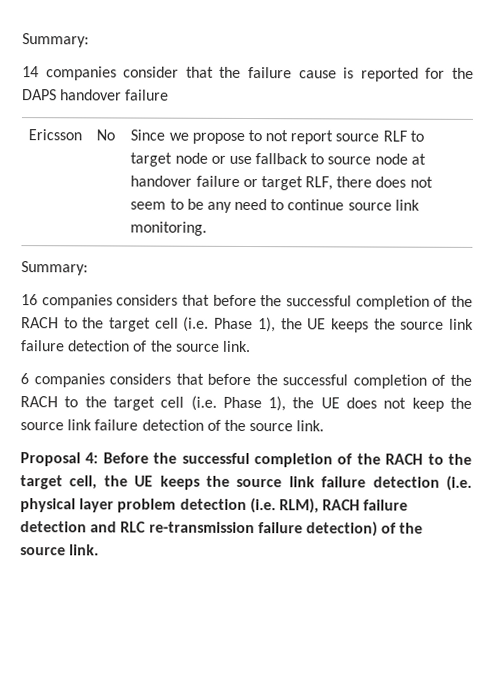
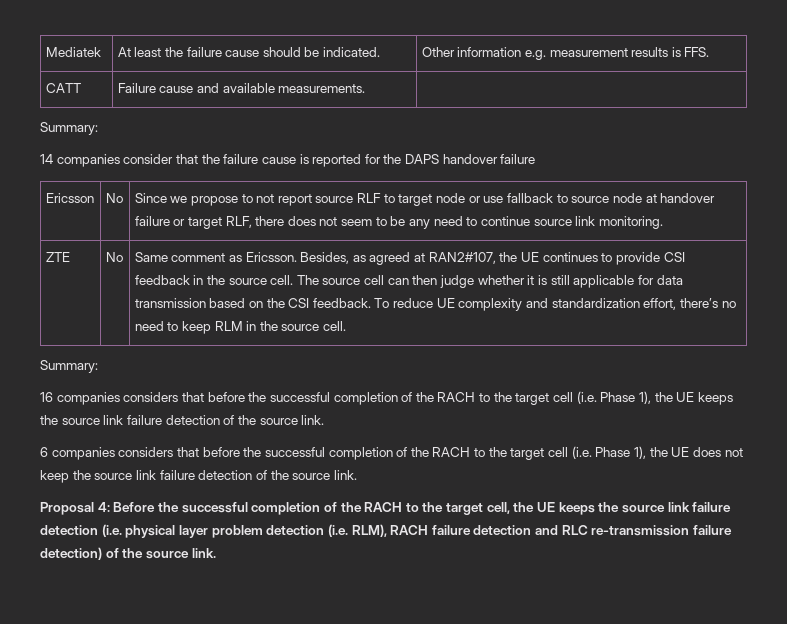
+ Mediatek | At least the failure cause should be indicated. | Other information e.g. measurement results is FFS.
+ CATT | Failure cause and available measurements. |
+ ZTE | No | Same comment as Ericsson. Besides, as agreed at RAN2#107, the UE continues to provide CSI feedback in the source cell. The source cell can then judge whether it is still applicable for data transmission based on the CSI feedback. To reduce UE complexity and standardization effort, there’s no need to keep RLM in the source cell.

